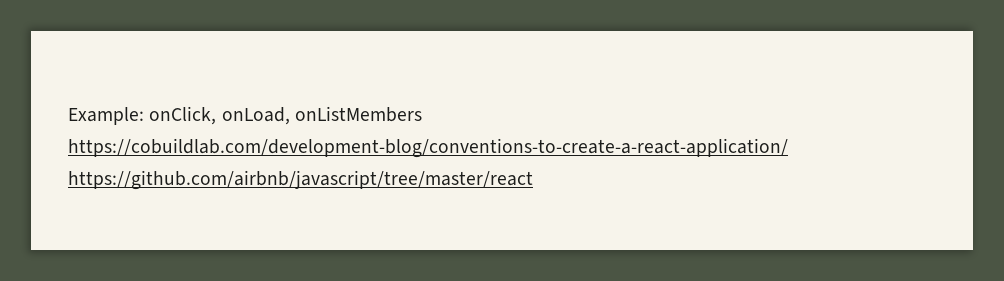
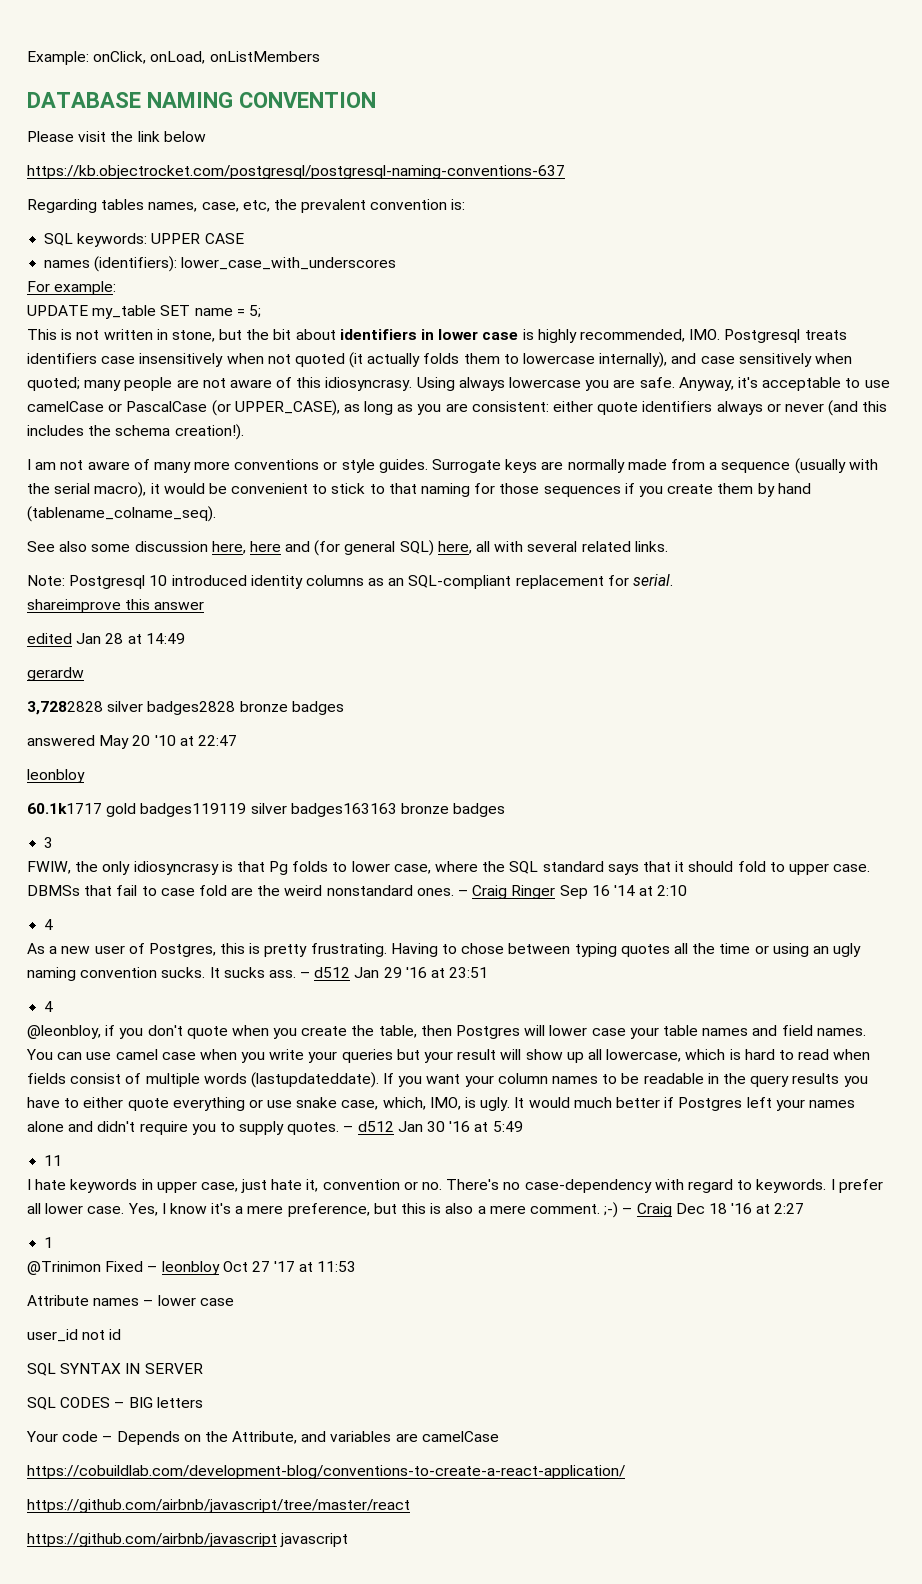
+ DATABASE NAMING CONVENTION
+ Please visit the link below
+ https://kb.objectrocket.com/postgresql/postgresql-naming-conventions-637
+ Regarding tables names, case, etc, the prevalent convention is:
+ SQL keywords: UPPER CASE
+ names (identifiers): lower_case_with_underscores
+ For example:
+ UPDATE my_table SET name = 5;
+ This is not written in stone, but the bit about identifiers in lower case is highly recommended, IMO. Postgresql treats identifiers case insensitively when not quoted (it actually folds them to lowercase internally), and case sensitively when quoted; many people are not aware of this idiosyncrasy. Using always lowercase you are safe. Anyway, it's acceptable to use camelCase or PascalCase (or UPPER_CASE), as long as you are consistent: either quote identifiers always or never (and this includes the schema creation!).
+ I am not aware of many more conventions or style guides. Surrogate keys are normally made from a sequence (usually with the serial macro), it would be convenient to stick to that naming for those sequences if you create them by hand (tablename_colname_seq).
+ See also some discussion here, here and (for general SQL) here, all with several related links.
+ Note: Postgresql 10 introduced identity columns as an SQL-compliant replacement for serial.
+ shareimprove this answer
+ edited Jan 28 at 14:49
+ gerardw
+ 3,7282828 silver badges2828 bronze badges
+ answered May 20 '10 at 22:47
+ leonbloy
+ 60.1k1717 gold badges119119 silver badges163163 bronze badges
+ 3
+ FWIW, the only idiosyncrasy is that Pg folds to lower case, where the SQL standard says that it should fold to upper case. DBMSs that fail to case fold are the weird nonstandard ones. – Craig Ringer Sep 16 '14 at 2:10
+ 4
+ As a new user of Postgres, this is pretty frustrating. Having to chose between typing quotes all the time or using an ugly naming convention sucks. It sucks ass. – d512 Jan 29 '16 at 23:51
+ 4
+ @leonbloy, if you don't quote when you create the table, then Postgres will lower case your table names and field names. You can use camel case when you write your queries but your result will show up all lowercase, which is hard to read when fields consist of multiple words (lastupdateddate). If you want your column names to be readable in the query results you have to either quote everything or use snake case, which, IMO, is ugly. It would much better if Postgres left your names alone and didn't require you to supply quotes. – d512 Jan 30 '16 at 5:49
+ 11
+ I hate keywords in upper case, just hate it, convention or no. There's no case-dependency with regard to keywords. I prefer all lower case. Yes, I know it's a mere preference, but this is also a mere comment. ;-) – Craig Dec 18 '16 at 2:27
+ 1
+ @Trinimon Fixed – leonbloy Oct 27 '17 at 11:53
+ Attribute names – lower case
+ user_id not id
+ SQL SYNTAX IN SERVER
+ SQL CODES – BIG letters
+ Your code – Depends on the Attribute, and variables are camelCase
+ https://github.com/airbnb/javascript javascript

